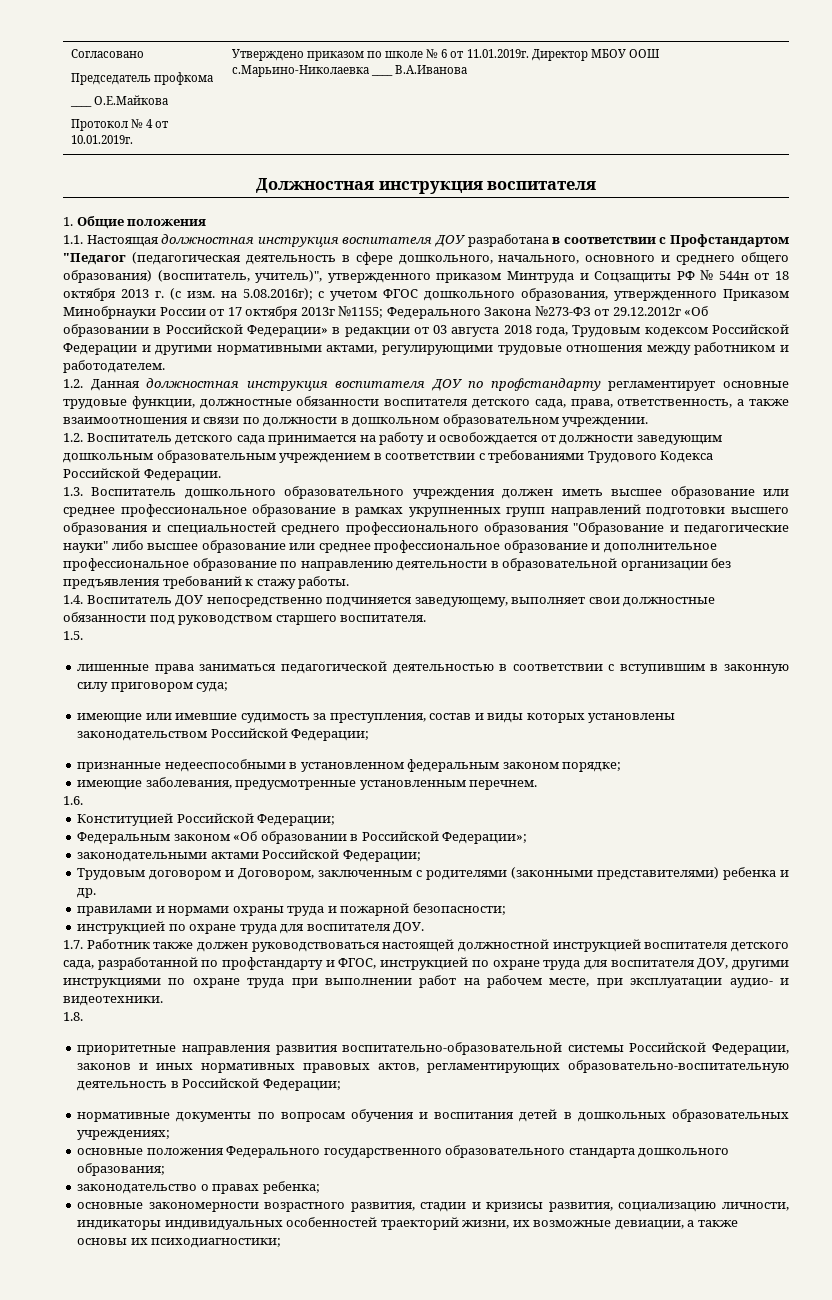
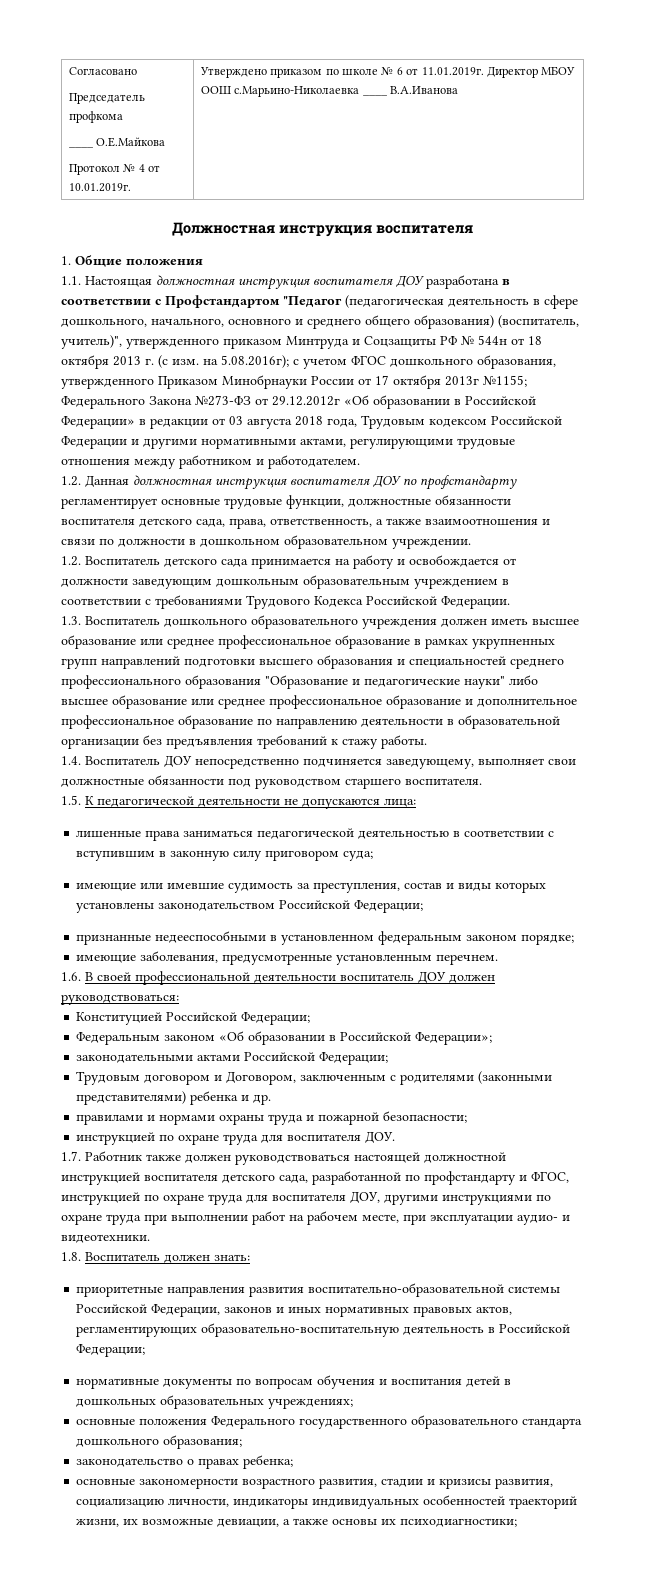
- 1.5.
+ 1.5. К педагогической деятельности не допускаются лица:
- 1.6.
+ 1.6. В своей профессиональной деятельности воспитатель ДОУ должен руководствоваться:
- 1.8.
+ 1.8. Воспитатель должен знать:

